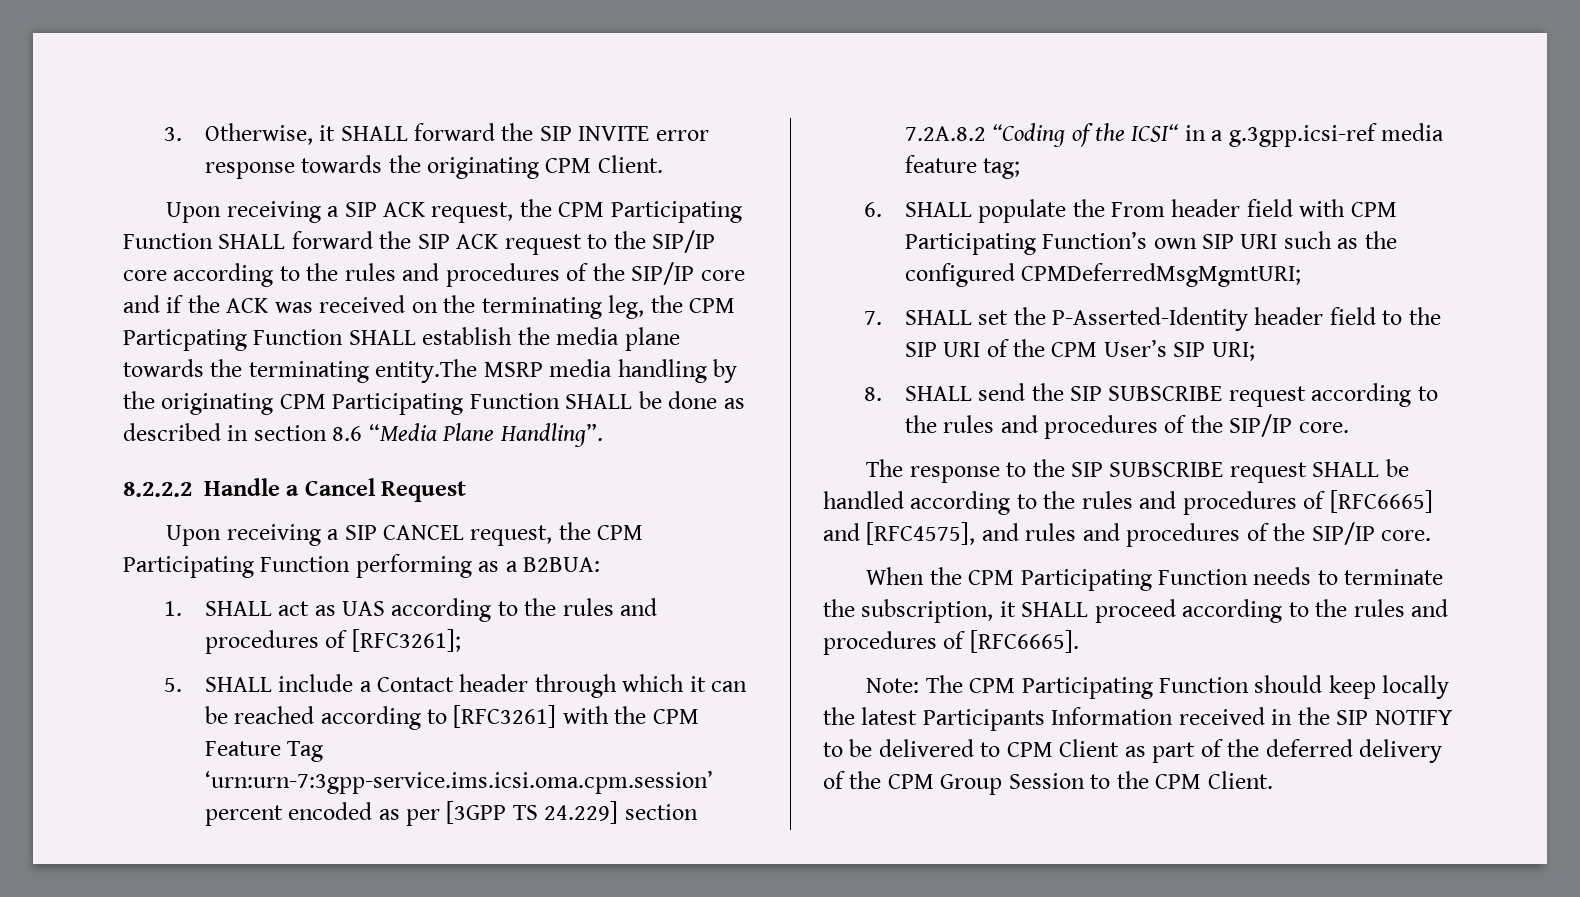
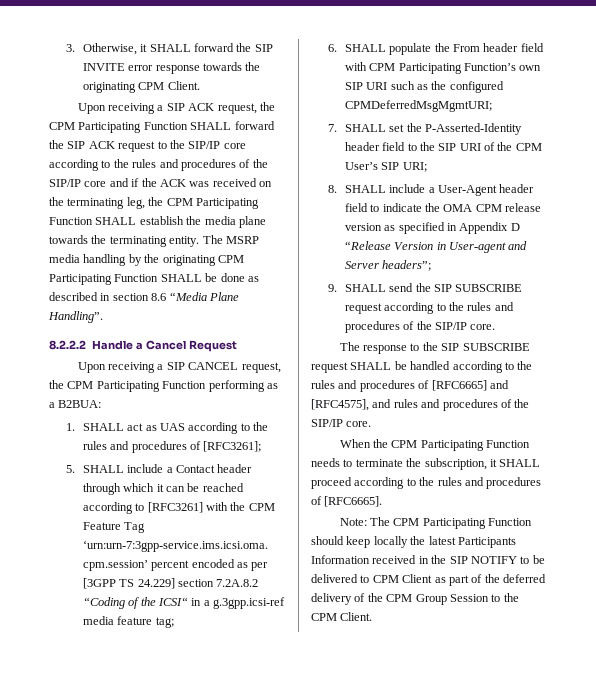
- Upon receiving a SIP ACK request, the CPM Participating Function SHALL forward the SIP ACK request to the SIP/IP core according to the rules and procedures of the SIP/IP core and if the ACK was received on the terminating leg, the CPM Particpating Function SHALL establish the media plane towards the terminating entity.The MSRP media handling by the originating CPM Participating Function SHALL be done as described in section 8.6 “Media Plane Handling”.
+ Upon receiving a SIP ACK request, the CPM Participating Function SHALL forward the SIP ACK request to the SIP/IP core according to the rules and procedures of the SIP/IP core and if the ACK was received on the terminating leg, the CPM Participating Function SHALL establish the media plane towards the terminating entity. The MSRP media handling by the originating CPM Participating Function SHALL be done as described in section 8.6 “Media Plane Handling”.
- 8. SHALL send the SIP SUBSCRIBE request according to the rules and procedures of the SIP/IP core.
+ 8. SHALL include a User-Agent header field to indicate the OMA CPM release version as specified in Appendix D “Release Version in User-agent and Server headers”;
+ 9. SHALL send the SIP SUBSCRIBE request according to the rules and procedures of the SIP/IP core.

